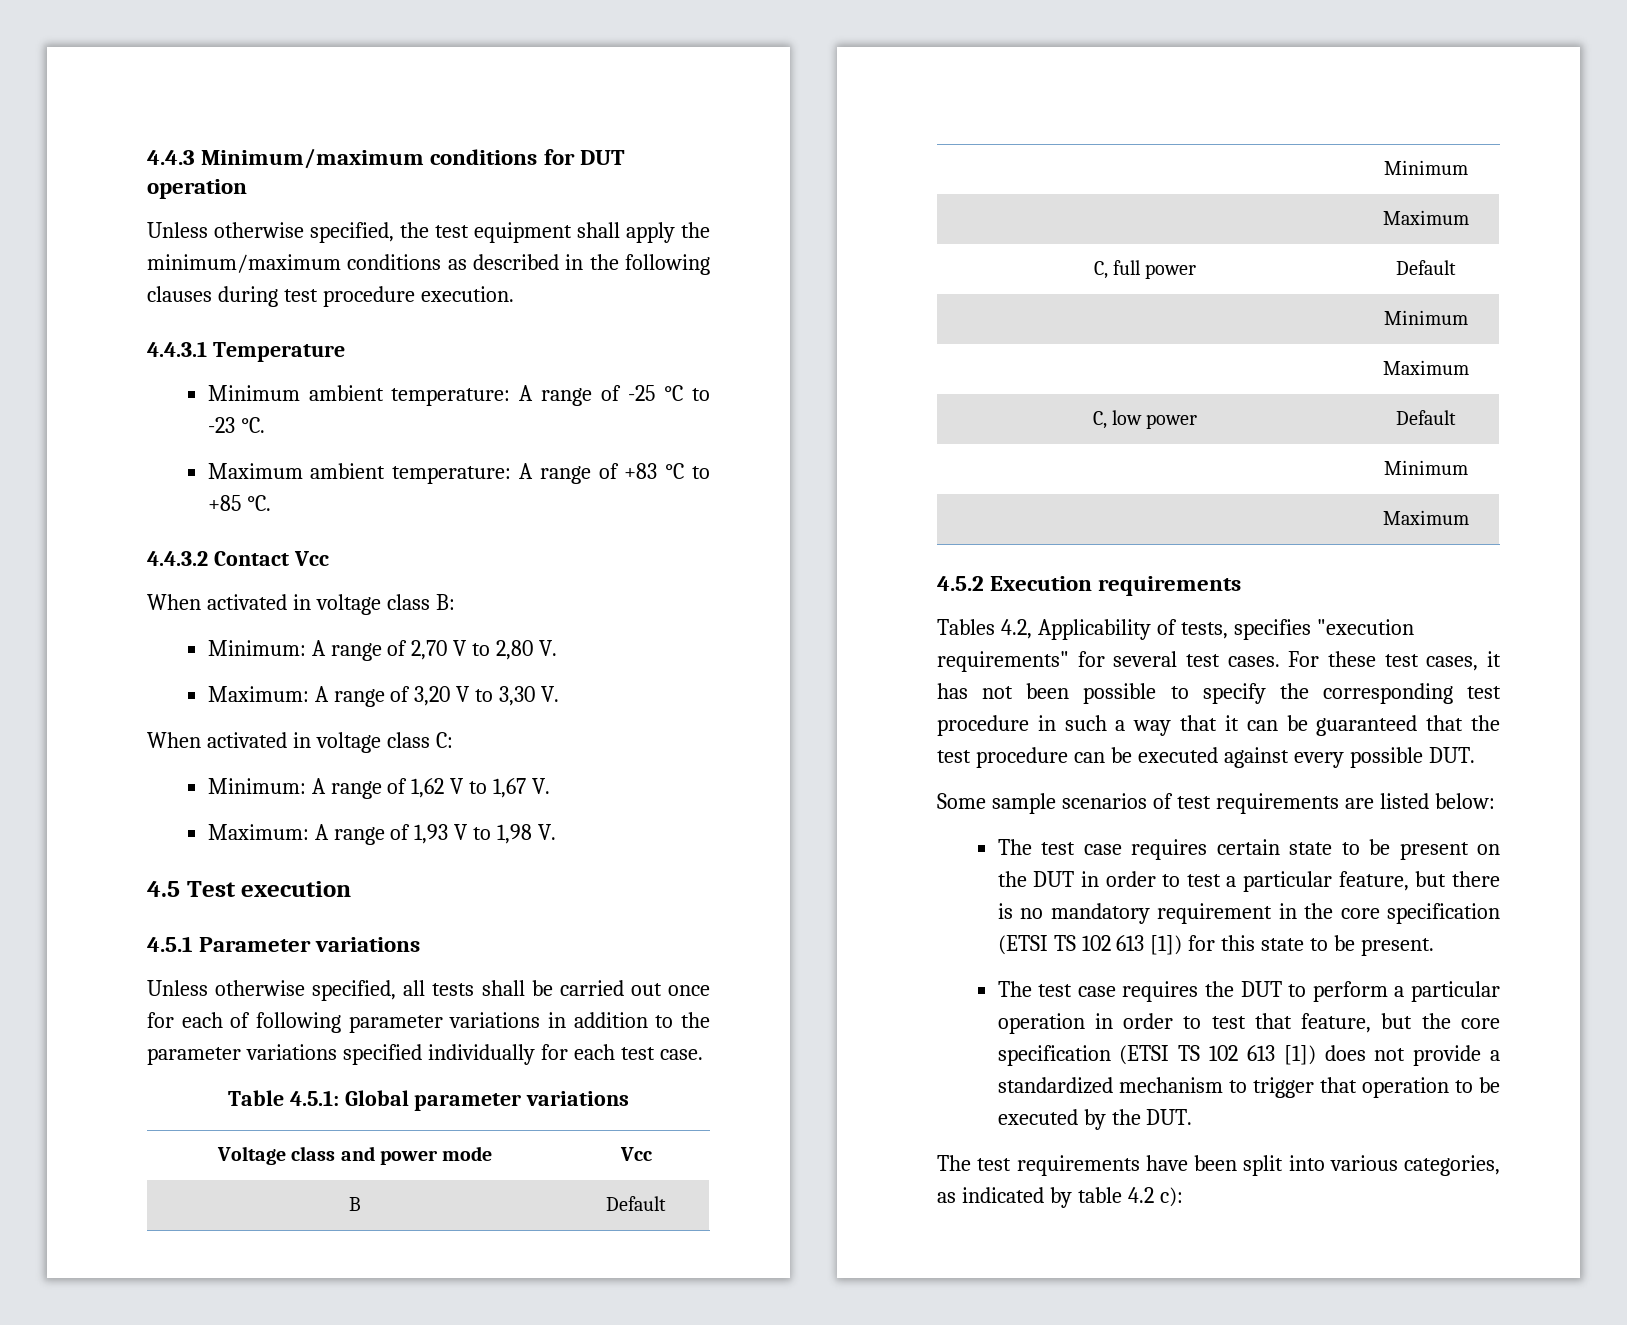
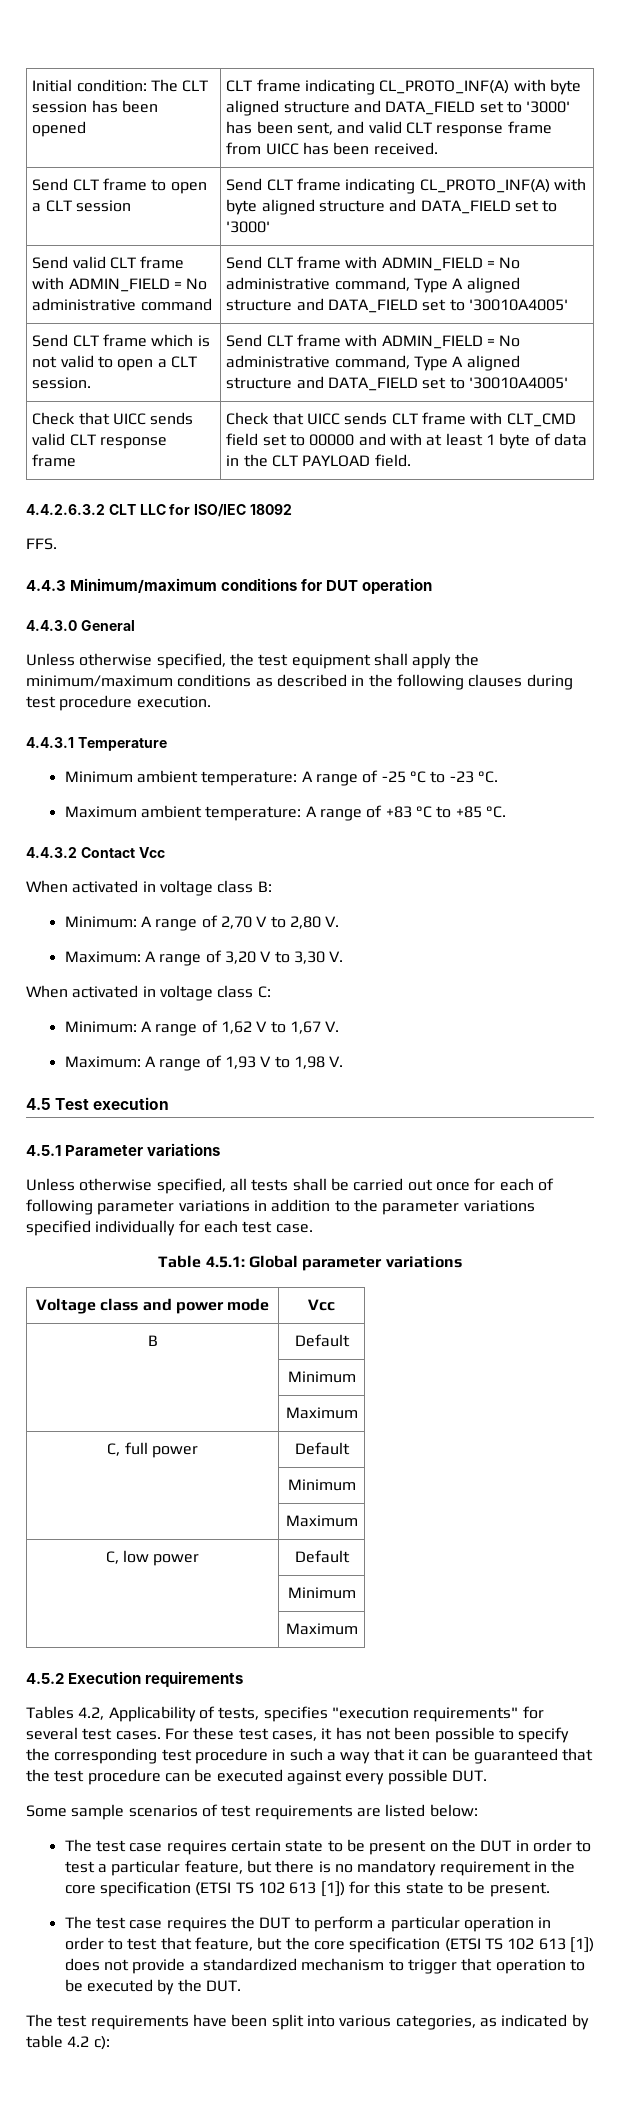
+ Initial condition: The CLT session has been opened | CLT frame indicating CL_PROTO_INF(A) with byte aligned structure and DATA_FIELD set to '3000' has been sent, and valid CLT response frame from UICC has been received.
+ Send CLT frame to open a CLT session | Send CLT frame indicating CL_PROTO_INF(A) with byte aligned structure and DATA_FIELD set to '3000'
+ Send valid CLT frame with ADMIN_FIELD = No administrative command | Send CLT frame with ADMIN_FIELD = No administrative command, Type A aligned structure and DATA_FIELD set to '30010A4005'
+ Send CLT frame which is not valid to open a CLT session. | Send CLT frame with ADMIN_FIELD = No administrative command, Type A aligned structure and DATA_FIELD set to '30010A4005'
+ Check that UICC sends valid CLT response frame | Check that UICC sends CLT frame with CLT_CMD field set to 00000 and with at least 1 byte of data in the CLT PAYLOAD field.
+ 4.4.2.6.3.2 CLT LLC for ISO/IEC 18092
+ FFS.
+ 4.4.3.0 General

